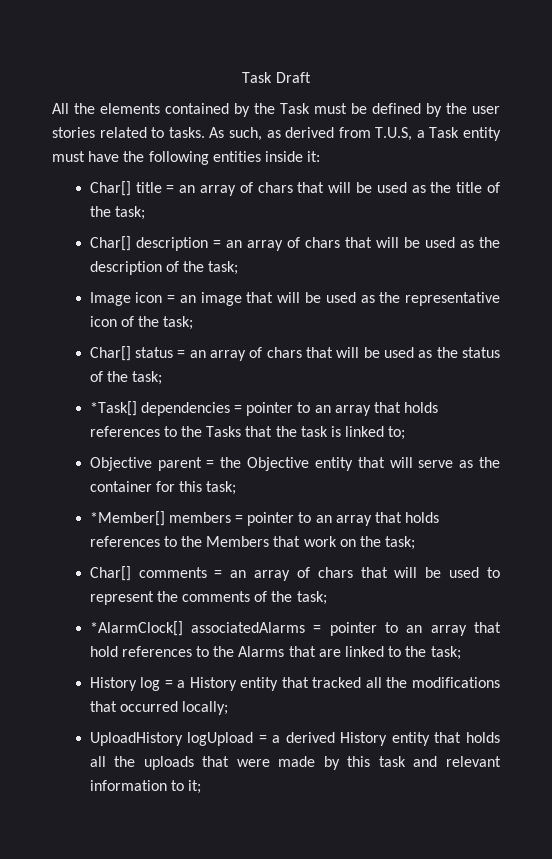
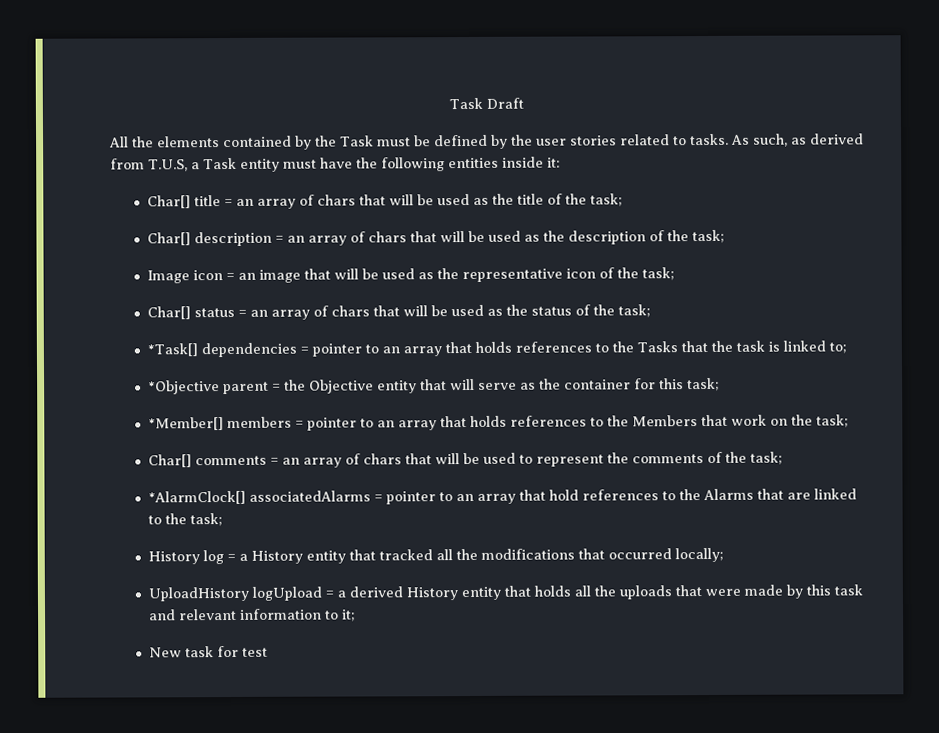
- Objective parent = the Objective entity that will serve as the container for this task;
+ *Objective parent = the Objective entity that will serve as the container for this task;
+ New task for test

